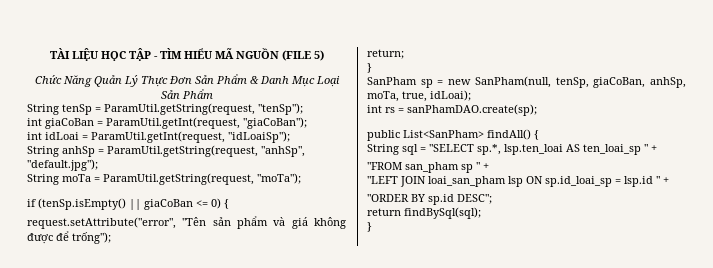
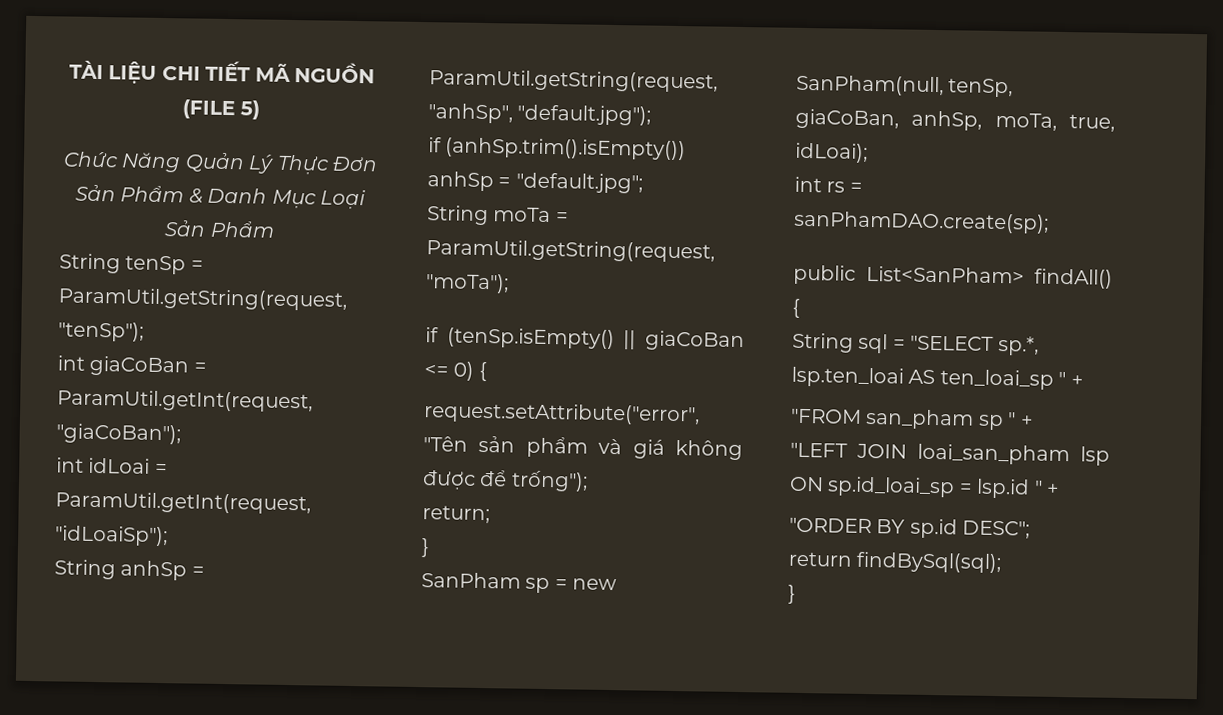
- TÀI LIỆU HỌC TẬP - TÌM HIỂU MÃ NGUỒN (FILE 5)
+ TÀI LIỆU CHI TIẾT MÃ NGUỒN (FILE 5)
+ if (anhSp.trim().isEmpty()) anhSp = "default.jpg";

